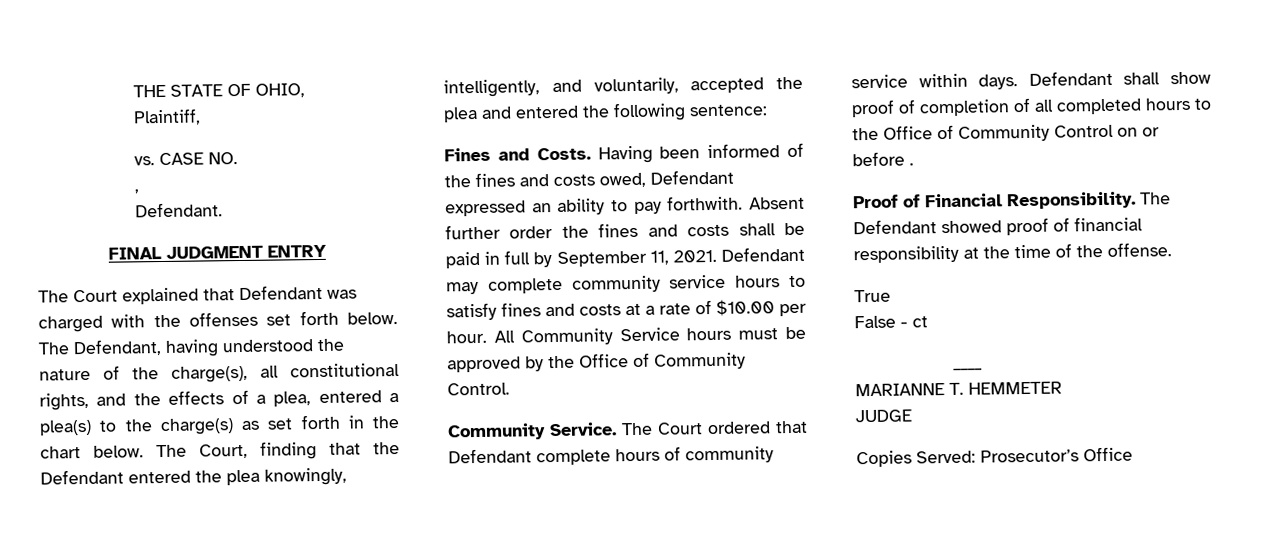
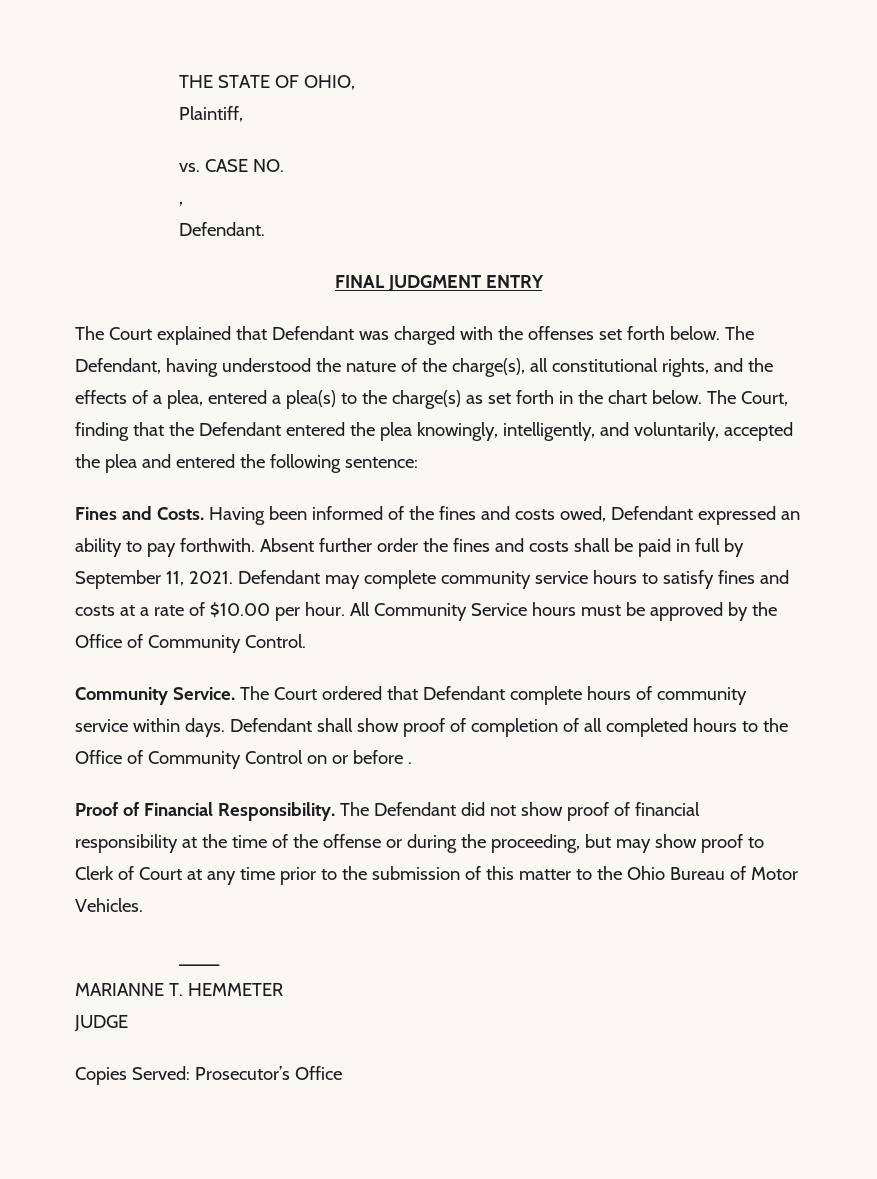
- The Defendant showed proof of financial responsibility at the time of the offense.
- True
- False - ct
+ The Defendant did not show proof of financial responsibility at the time of the offense or during the proceeding, but may show proof to Clerk of Court at any time prior to the submission of this matter to the Ohio Bureau of Motor Vehicles.

